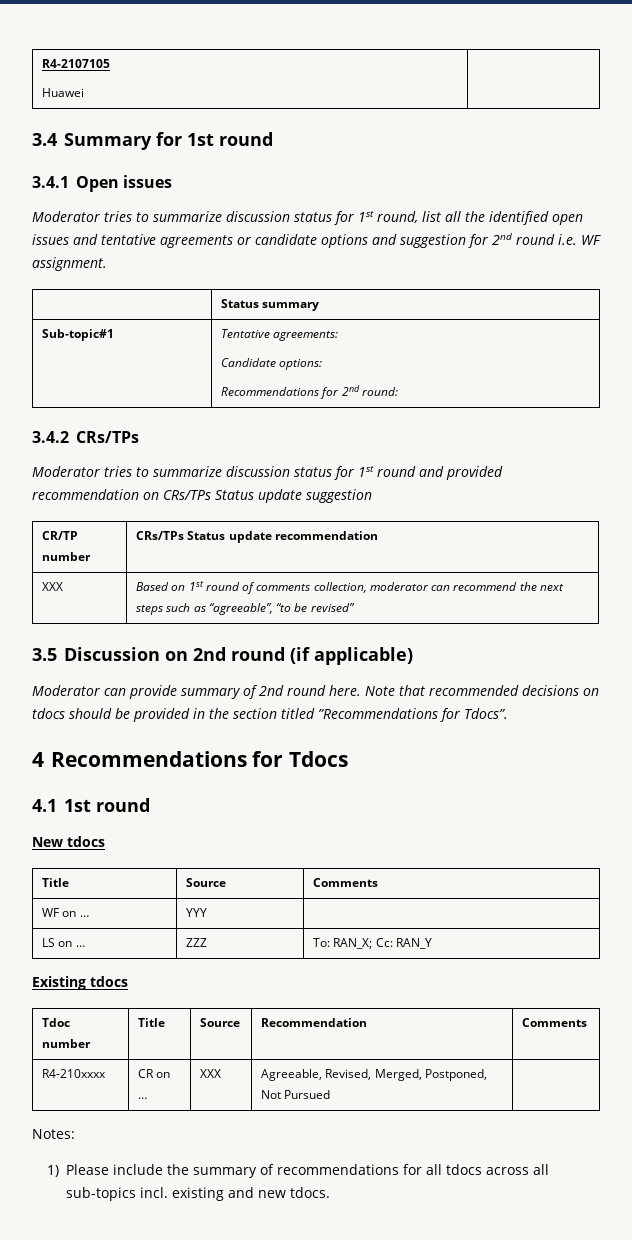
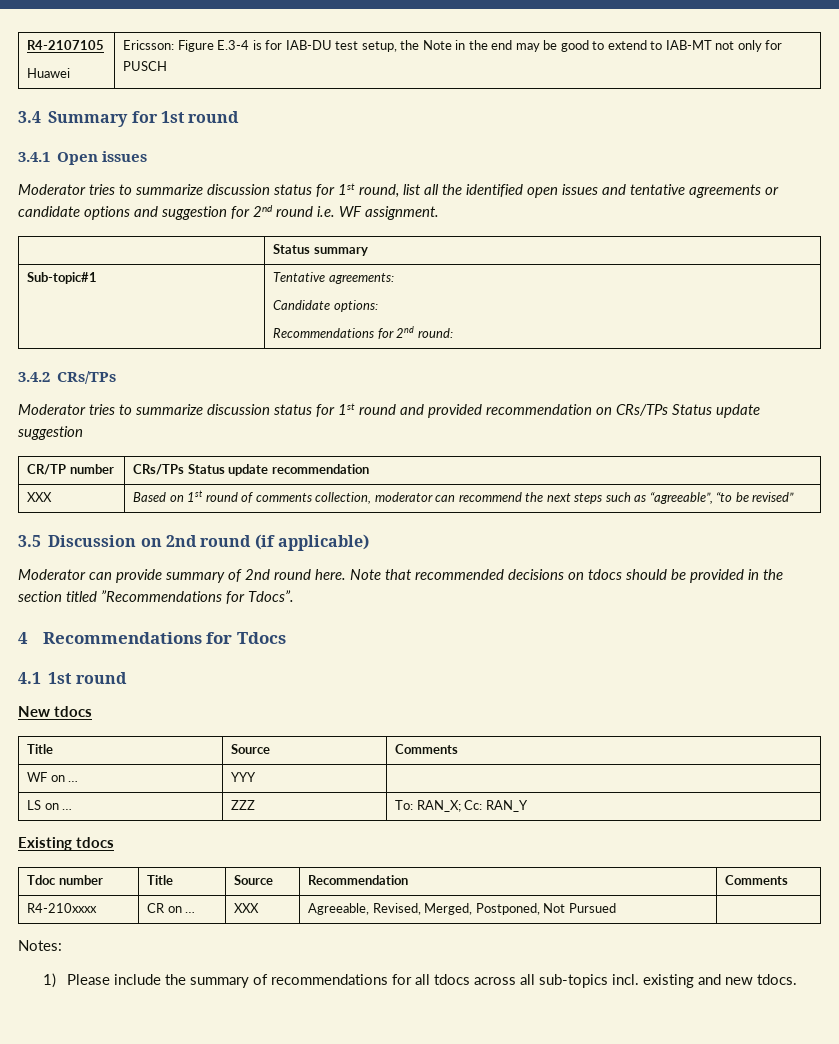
  R4-2107105
- Huawei |
+ Huawei | Ericsson: Figure E.3-4 is for IAB-DU test setup, the Note in the end may be good to extend to IAB-MT not only for PUSCH

